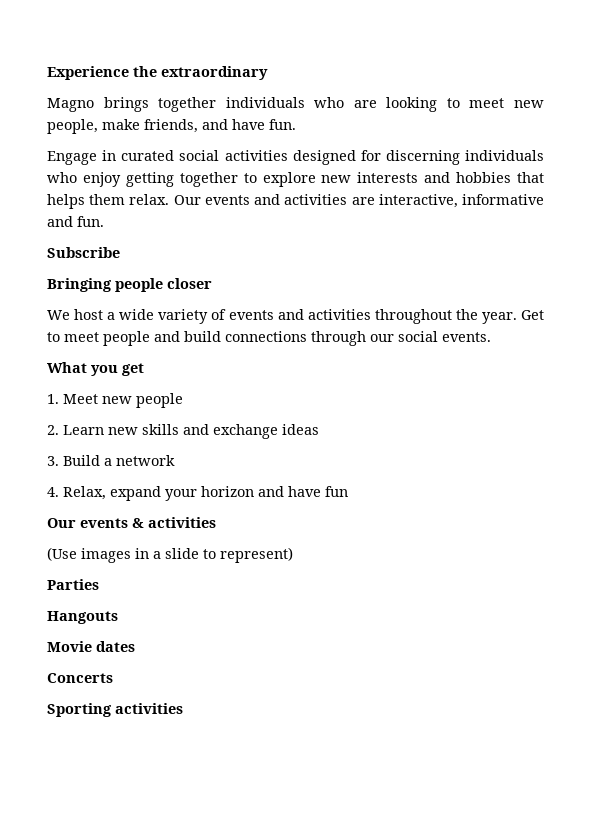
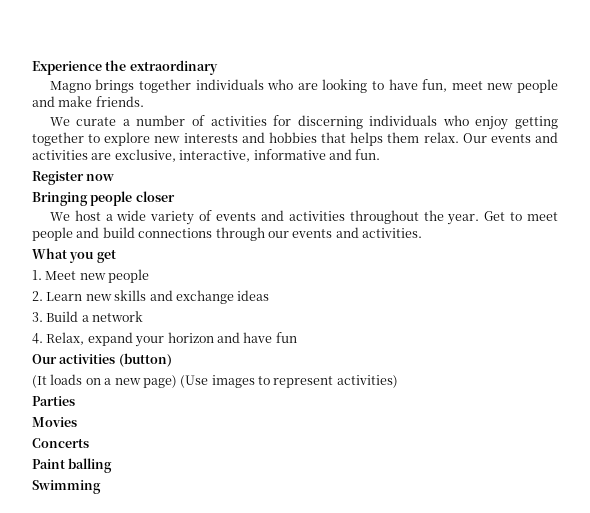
- Magno brings together individuals who are looking to meet new people, make friends, and have fun.
- Engage in curated social activities designed for discerning individuals who enjoy getting together to explore new interests and hobbies that helps them relax.
+ Magno brings together individuals who are looking to have fun, meet new people and make friends.
+ We curate a number of activities for discerning individuals who enjoy getting together to explore new interests and hobbies that helps them relax.
- Our events and activities are interactive, informative and fun.
+ Our events and activities are exclusive, interactive, informative and fun.
- Subscribe
+ Register now
- Get to meet people and build connections through our social events.
+ Get to meet people and build connections through our events and activities.
- Our events & activities
- (Use images in a slide to represent)
+ Our activities (button)
+ (It loads on a new page) (Use images to represent activities)
  Parties
- Hangouts
- Movie dates
+ Movies
  Concerts
- Sporting activities
+ Paint balling
+ Swimming

